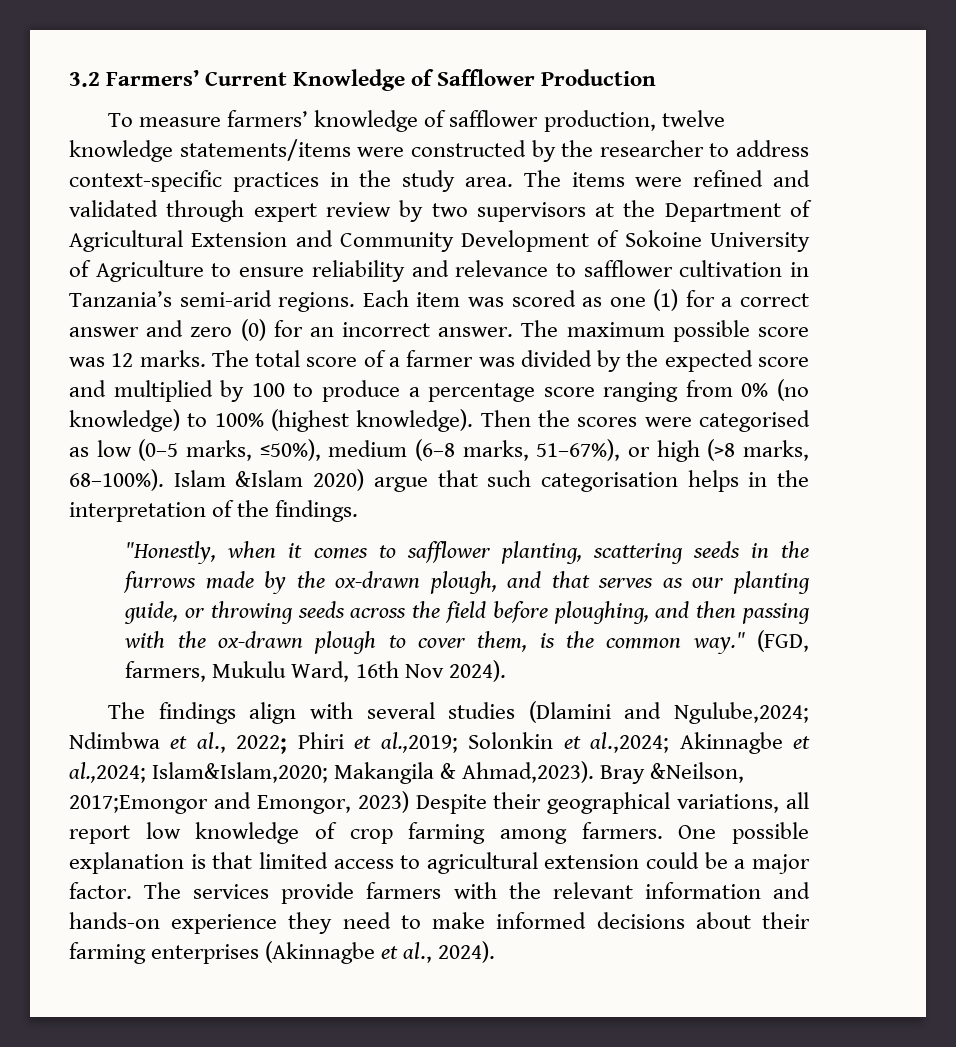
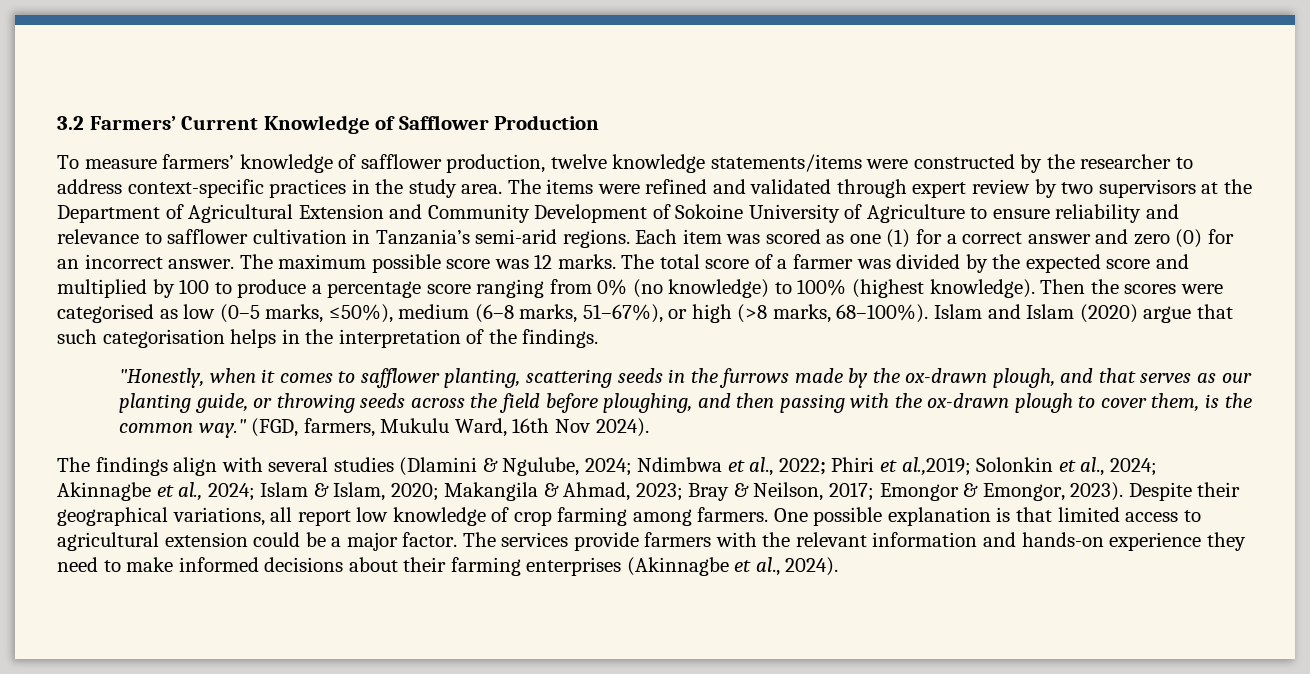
- Islam &Islam 2020) argue that such categorisation helps in the interpretation of the findings.
+ Islam and Islam (2020) argue that such categorisation helps in the interpretation of the findings.
- The findings align with several studies (Dlamini and Ngulube,2024; Ndimbwa et al., 2022; Phiri et al.,2019; Solonkin et al.,2024; Akinnagbe et al.,2024; Islam&Islam,2020; Makangila & Ahmad,2023). Bray &Neilson, 2017;Emongor and Emongor, 2023) Despite their geographical variations, all report low knowledge of crop farming among farmers.
+ The findings align with several studies (Dlamini & Ngulube, 2024; Ndimbwa et al., 2022; Phiri et al.,2019; Solonkin et al., 2024; Akinnagbe et al., 2024; Islam & Islam, 2020; Makangila & Ahmad, 2023; Bray & Neilson, 2017; Emongor & Emongor, 2023). Despite their geographical variations, all report low knowledge of crop farming among farmers.

